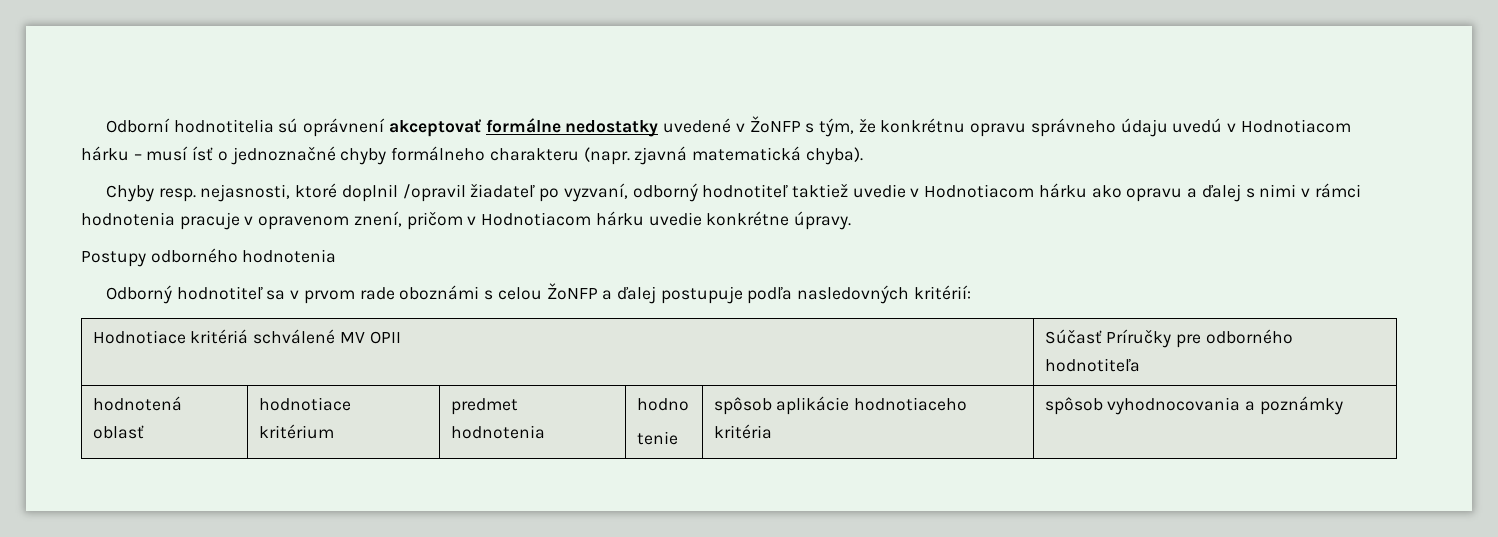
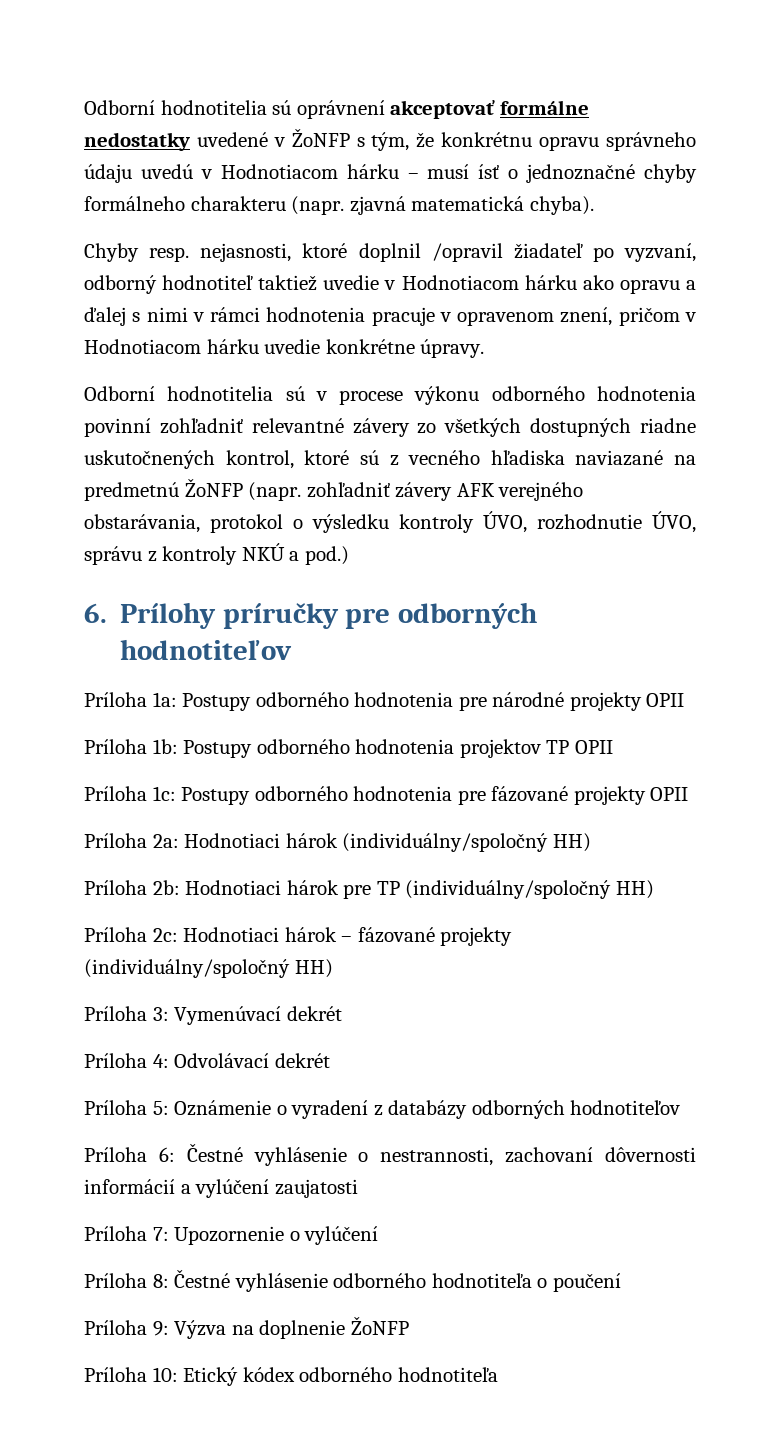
- Postupy odborného hodnotenia
- Odborný hodnotiteľ sa v prvom rade oboznámi s celou ŽoNFP a ďalej postupuje podľa nasledovných kritérií:
- Hodnotiace kritériá schválené MV OPII | Súčasť Príručky pre odborného hodnotiteľa
- hodnotená oblasť | hodnotiace kritérium | predmet hodnotenia | hodno
- tenie | spôsob aplikácie hodnotiaceho kritéria | spôsob vyhodnocovania a poznámky
+ Odborní hodnotitelia sú v procese výkonu odborného hodnotenia povinní zohľadniť relevantné závery zo všetkých dostupných riadne uskutočnených kontrol, ktoré sú z vecného hľadiska naviazané na predmetnú ŽoNFP (napr. zohľadniť závery AFK verejného obstarávania, protokol o výsledku kontroly ÚVO, rozhodnutie ÚVO, správu z kontroly NKÚ a pod.)
+ 6. Prílohy príručky pre odborných hodnotiteľov
+ Príloha 1a: Postupy odborného hodnotenia pre národné projekty OPII
+ Príloha 1b: Postupy odborného hodnotenia projektov TP OPII
+ Príloha 1c: Postupy odborného hodnotenia pre fázované projekty OPII
+ Príloha 2a: Hodnotiaci hárok (individuálny/spoločný HH)
+ Príloha 2b: Hodnotiaci hárok pre TP (individuálny/spoločný HH)
+ Príloha 2c: Hodnotiaci hárok – fázované projekty (individuálny/spoločný HH)
+ Príloha 3: Vymenúvací dekrét
+ Príloha 4: Odvolávací dekrét
+ Príloha 5: Oznámenie o vyradení z databázy odborných hodnotiteľov
+ Príloha 6: Čestné vyhlásenie o nestrannosti, zachovaní dôvernosti informácií a vylúčení zaujatosti
+ Príloha 7: Upozornenie o vylúčení
+ Príloha 8: Čestné vyhlásenie odborného hodnotiteľa o poučení
+ Príloha 9: Výzva na doplnenie ŽoNFP
+ Príloha 10: Etický kódex odborného hodnotiteľa

